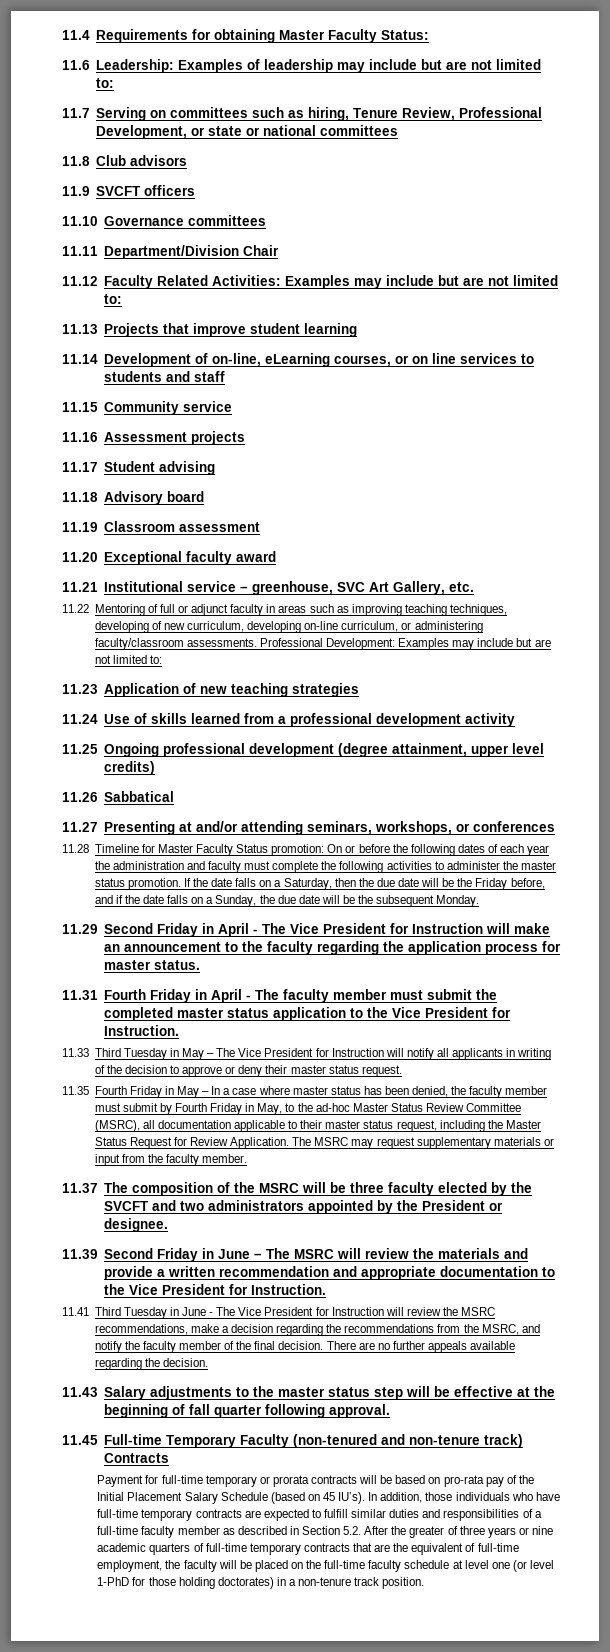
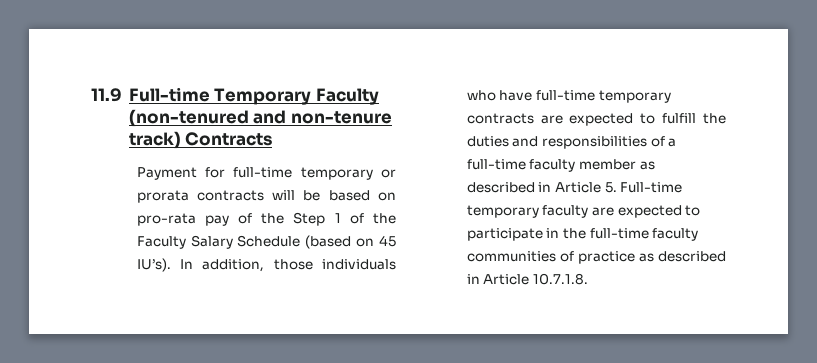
- 11.4 Requirements for obtaining Master Faculty Status:
- 11.6 Leadership: Examples of leadership may include but are not limited to:
- 11.7 Serving on committees such as hiring, Tenure Review, Professional Development, or state or national committees
- 11.8 Club advisors
- 11.9 SVCFT officers
- 11.10 Governance committees
- 11.11 Department/Division Chair
- 11.12 Faculty Related Activities: Examples may include but are not limited to:
- 11.13 Projects that improve student learning
- 11.14 Development of on-line, eLearning courses, or on line services to students and staff
- 11.15 Community service
- 11.16 Assessment projects
- 11.17 Student advising
- 11.18 Advisory board
- 11.19 Classroom assessment
- 11.20 Exceptional faculty award
- 11.21 Institutional service – greenhouse, SVC Art Gallery, etc.
- 11.22 Mentoring of full or adjunct faculty in areas such as improving teaching techniques, developing of new curriculum, developing on-line curriculum, or administering faculty/classroom assessments. Professional Development: Examples may include but are not limited to:
- 11.23 Application of new teaching strategies
- 11.24 Use of skills learned from a professional development activity
- 11.25 Ongoing professional development (degree attainment, upper level credits)
- 11.26 Sabbatical
- 11.27 Presenting at and/or attending seminars, workshops, or conferences
- 11.28 Timeline for Master Faculty Status promotion: On or before the following dates of each year the administration and faculty must complete the following activities to administer the master status promotion. If the date falls on a Saturday, then the due date will be the Friday before, and if the date falls on a Sunday, the due date will be the subsequent Monday.
- 11.29 Second Friday in April - The Vice President for Instruction will make an announcement to the faculty regarding the application process for master status.
- 11.31 Fourth Friday in April - The faculty member must submit the completed master status application to the Vice President for Instruction.
- 11.33 Third Tuesday in May – The Vice President for Instruction will notify all applicants in writing of the decision to approve or deny their master status request.
- 11.35 Fourth Friday in May – In a case where master status has been denied, the faculty member must submit by Fourth Friday in May, to the ad-hoc Master Status Review Committee (MSRC), all documentation applicable to their master status request, including the Master Status Request for Review Application. The MSRC may request supplementary materials or input from the faculty member.
- 11.37 The composition of the MSRC will be three faculty elected by the SVCFT and two administrators appointed by the President or designee.
- 11.39 Second Friday in June – The MSRC will review the materials and provide a written recommendation and appropriate documentation to the Vice President for Instruction.
- 11.41 Third Tuesday in June - The Vice President for Instruction will review the MSRC recommendations, make a decision regarding the recommendations from the MSRC, and notify the faculty member of the final decision. There are no further appeals available regarding the decision.
- 11.43 Salary adjustments to the master status step will be effective at the beginning of fall quarter following approval.
- 11.45 Full-time Temporary Faculty (non-tenured and non-tenure track) Contracts
+ 11.9 Full-time Temporary Faculty (non-tenured and non-tenure track) Contracts
- Payment for full-time temporary or prorata contracts will be based on pro-rata pay of the Initial Placement Salary Schedule (based on 45 IU’s).
+ Payment for full-time temporary or prorata contracts will be based on pro-rata pay of the Step 1 of the Faculty Salary Schedule (based on 45 IU’s).
- In addition, those individuals who have full-time temporary contracts are expected to fulfill similar duties and responsibilities of a full-time faculty member as described in Section 5.2. After the greater of three years or nine academic quarters of full-time temporary contracts that are the equivalent of full-time employment, the faculty will be placed on the full-time faculty schedule at level one (or level 1-PhD for those holding doctorates) in a non-tenure track position.
+ In addition, those individuals who have full-time temporary contracts are expected to fulfill the duties and responsibilities of a full-time faculty member as described in Article 5. Full-time temporary faculty are expected to participate in the full-time faculty communities of practice as described in Article 10.7.1.8.

